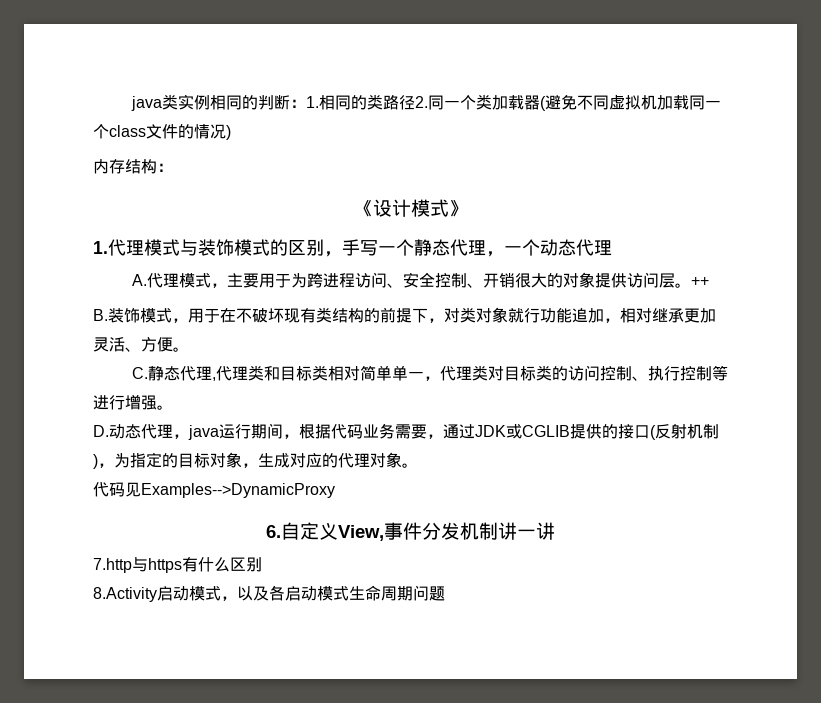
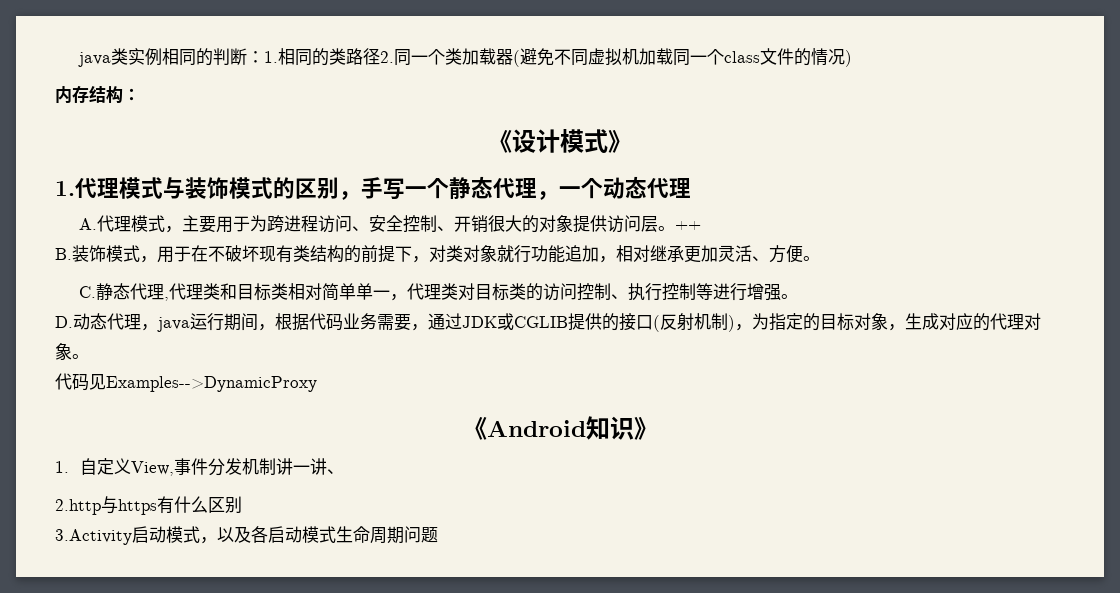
- 6.自定义View,事件分发机制讲一讲
- 7.http与https有什么区别
+ 《Android知识》
+ 1.自定义View,事件分发机制讲一讲、
+ 2.http与https有什么区别
- 8.Activity启动模式，以及各启动模式生命周期问题
+ 3.Activity启动模式，以及各启动模式生命周期问题

